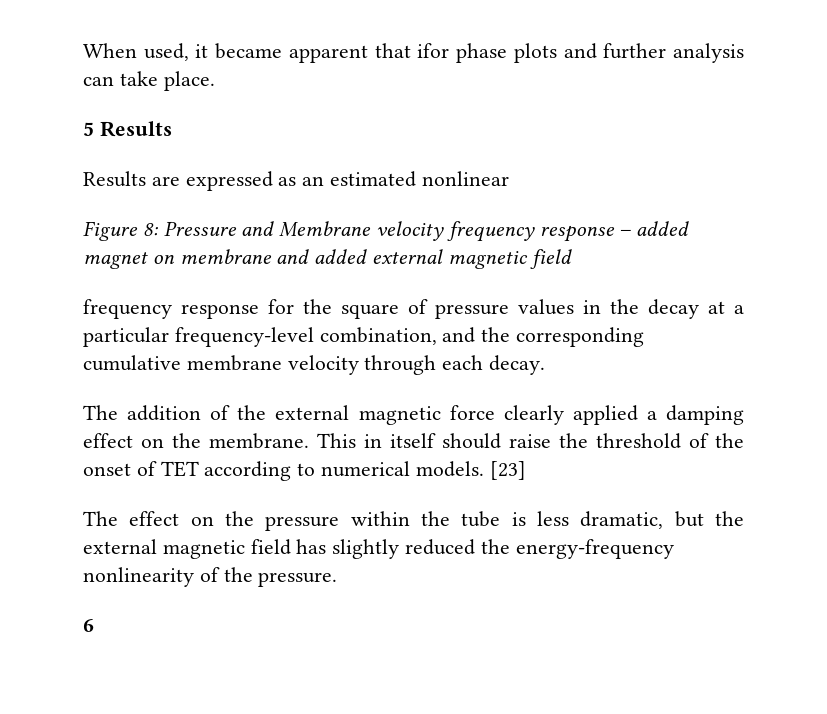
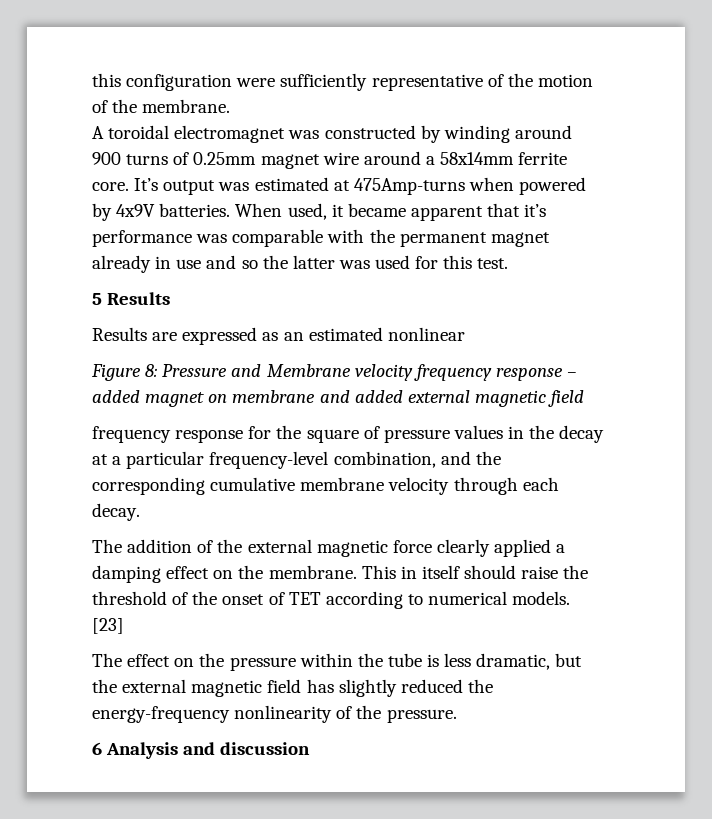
+ this configuration were sufficiently representative of the motion of the membrane.
+ A toroidal electromagnet was constructed by winding around 900 turns of 0.25mm magnet wire around a 58x14mm ferrite core. It’s output was estimated at 475Amp-turns when powered by 4x9V batteries.
- When used, it became apparent that ifor phase plots and further analysis can take place.
+ When used, it became apparent that it’s performance was comparable with the permanent magnet already in use and so the latter was used for this test.
- 6
+ 6 Analysis and discussion

